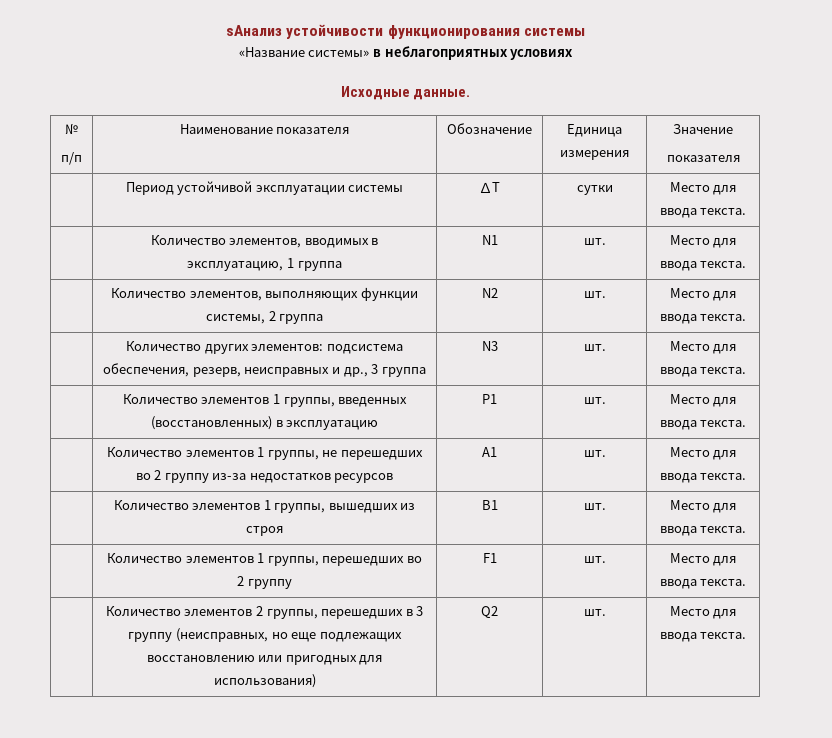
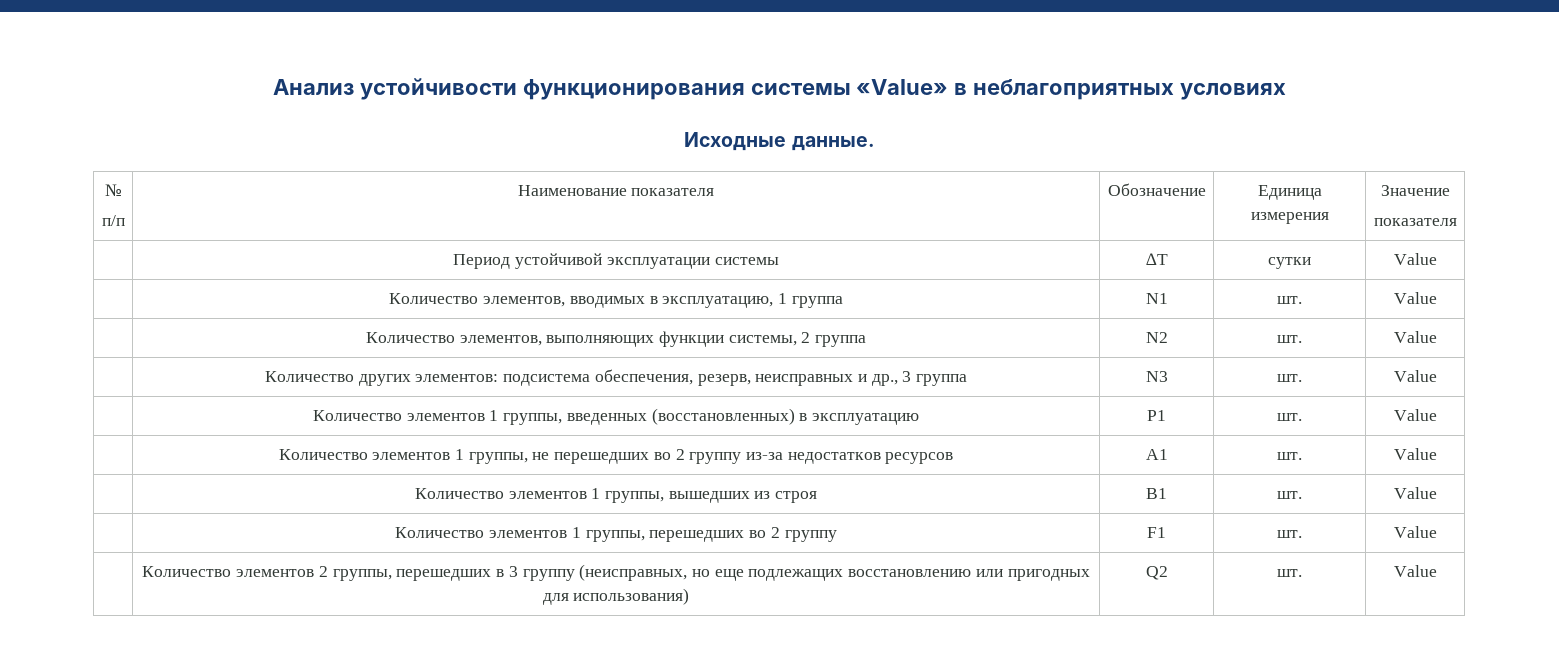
- sАнализ устойчивости функционирования системы
- «Название системы» в неблагоприятных условиях
+ Анализ устойчивости функционирования системы «Value» в неблагоприятных условиях
- | Период устойчивой эксплуатации системы | ∆T | сутки | Место для ввода текста.
+ | Период устойчивой эксплуатации системы | ∆T | сутки | Value
- | Количество элементов, вводимых в эксплуатацию, 1 группа | N1 | шт. | Место для ввода текста.
+ | Количество элементов, вводимых в эксплуатацию, 1 группа | N1 | шт. | Value
- | Количество элементов, выполняющих функции системы, 2 группа | N2 | шт. | Место для ввода текста.
+ | Количество элементов, выполняющих функции системы, 2 группа | N2 | шт. | Value
- | Количество других элементов: подсистема обеспечения, резерв, неисправных и др., 3 группа | N3 | шт. | Место для ввода текста.
+ | Количество других элементов: подсистема обеспечения, резерв, неисправных и др., 3 группа | N3 | шт. | Value
- | Количество элементов 1 группы, введенных (восстановленных) в эксплуатацию | P1 | шт. | Место для ввода текста.
+ | Количество элементов 1 группы, введенных (восстановленных) в эксплуатацию | P1 | шт. | Value
- | Количество элементов 1 группы, не перешедших во 2 группу из-за недостатков ресурсов | A1 | шт. | Место для ввода текста.
+ | Количество элементов 1 группы, не перешедших во 2 группу из-за недостатков ресурсов | A1 | шт. | Value
- | Количество элементов 1 группы, вышедших из строя | B1 | шт. | Место для ввода текста.
+ | Количество элементов 1 группы, вышедших из строя | B1 | шт. | Value
- | Количество элементов 1 группы, перешедших во 2 группу | F1 | шт. | Место для ввода текста.
+ | Количество элементов 1 группы, перешедших во 2 группу | F1 | шт. | Value
- | Количество элементов 2 группы, перешедших в 3 группу (неисправных, но еще подлежащих восстановлению или пригодных для использования) | Q2 | шт. | Место для ввода текста.
+ | Количество элементов 2 группы, перешедших в 3 группу (неисправных, но еще подлежащих восстановлению или пригодных для использования) | Q2 | шт. | Value

